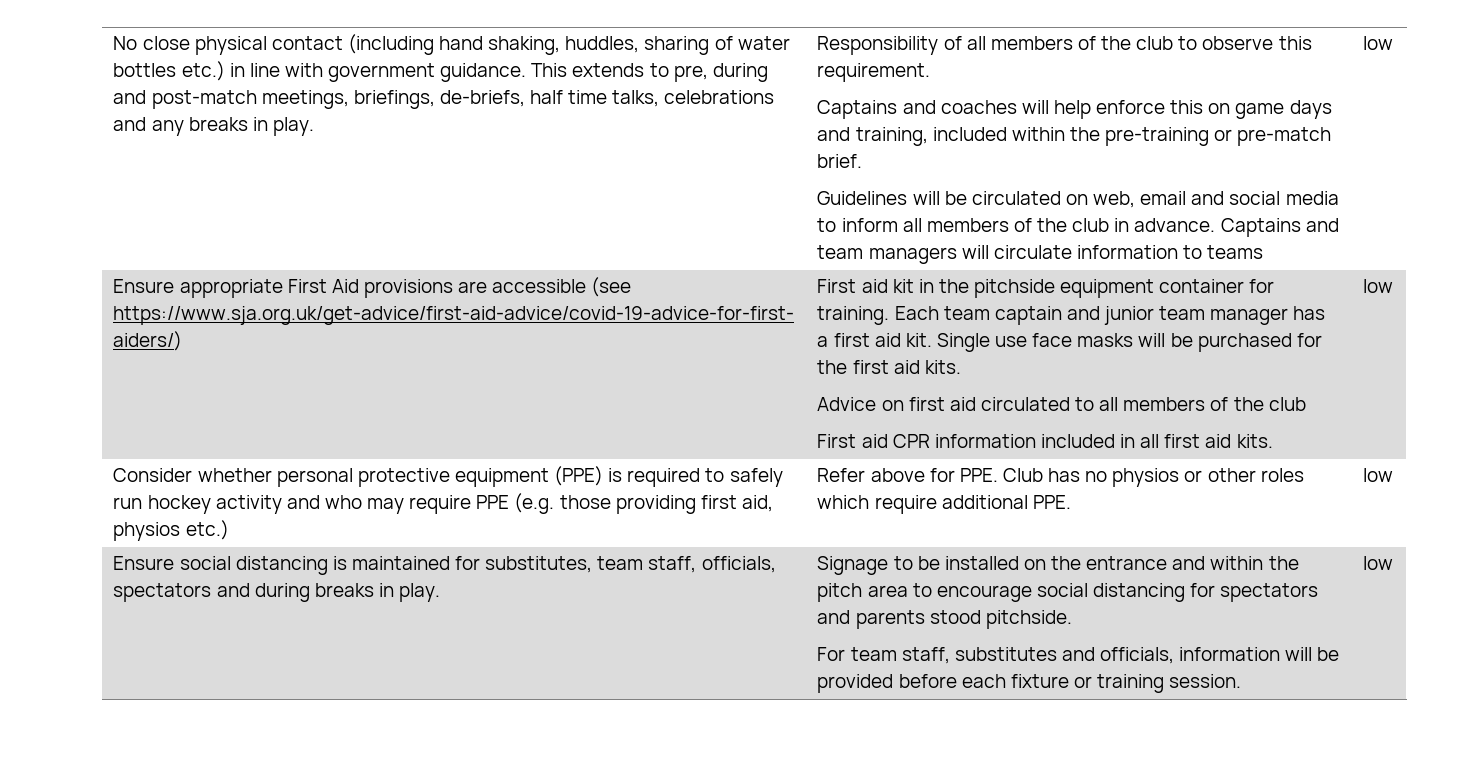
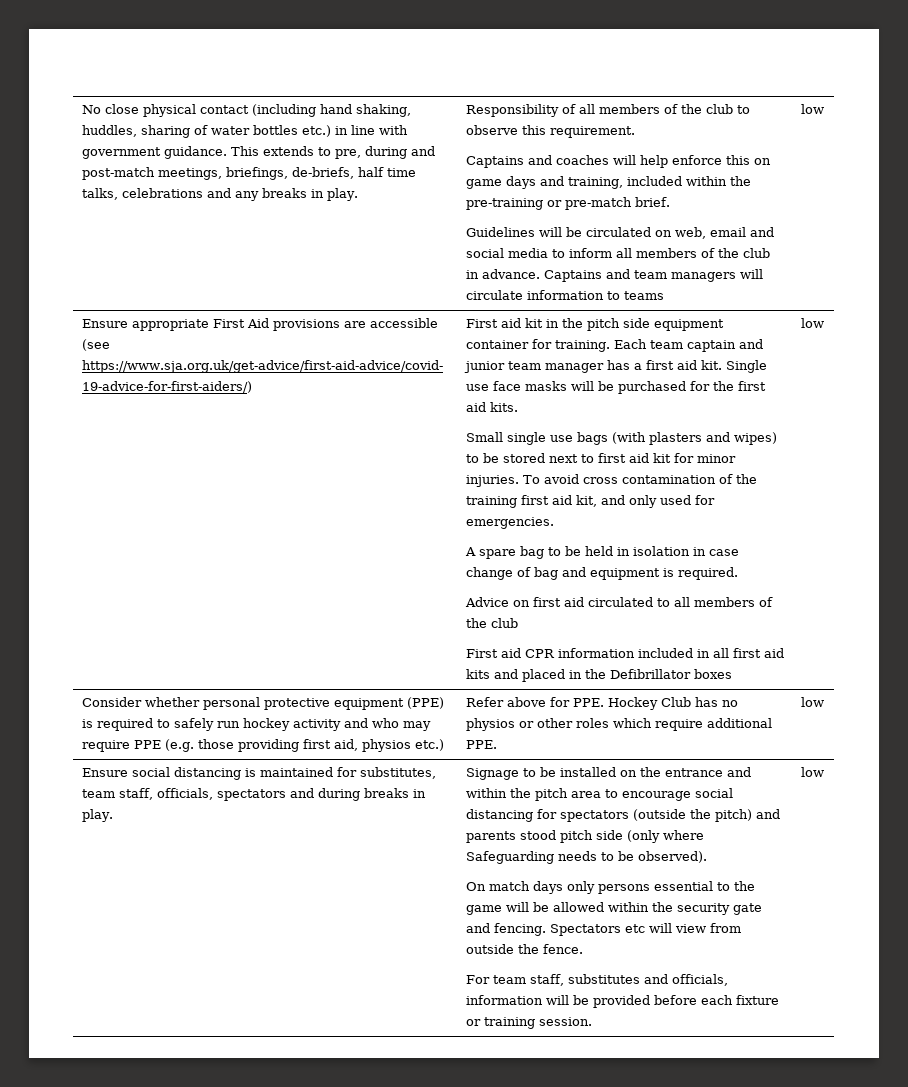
- First aid kit in the pitchside equipment container for training.
+ First aid kit in the pitch side equipment container for training.
+ Small single use bags (with plasters and wipes) to be stored next to first aid kit for minor injuries. To avoid cross contamination of the training first aid kit, and only used for emergencies.
+ A spare bag to be held in isolation in case change of bag and equipment is required.
- First aid CPR information included in all first aid kits.
+ First aid CPR information included in all first aid kits and placed in the Defibrillator boxes
- Refer above for PPE. Club has no physios or other roles which require additional PPE.
+ Refer above for PPE. Hockey Club has no physios or other roles which require additional PPE.
- Signage to be installed on the entrance and within the pitch area to encourage social distancing for spectators and parents stood pitchside.
+ Signage to be installed on the entrance and within the pitch area to encourage social distancing for spectators (outside the pitch) and parents stood pitch side (only where Safeguarding needs to be observed).
+ On match days only persons essential to the game will be allowed within the security gate and fencing. Spectators etc will view from outside the fence.

